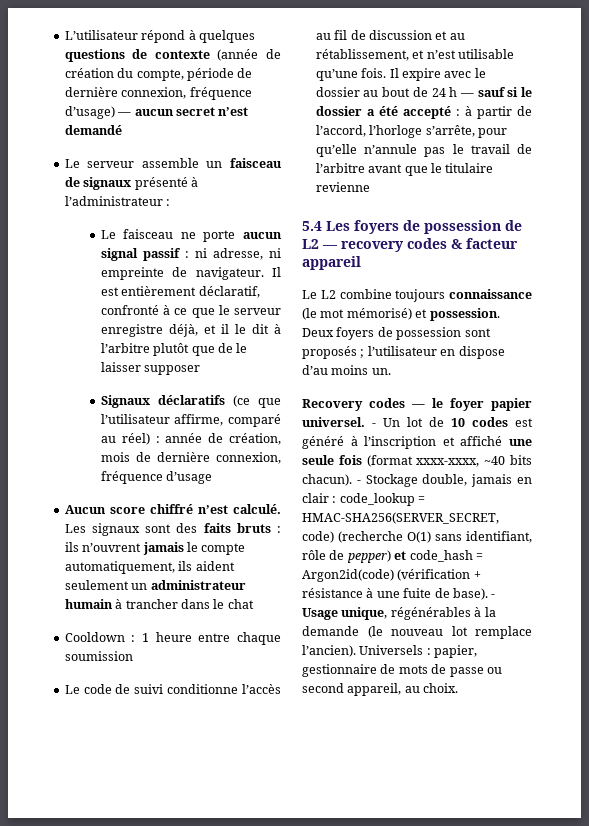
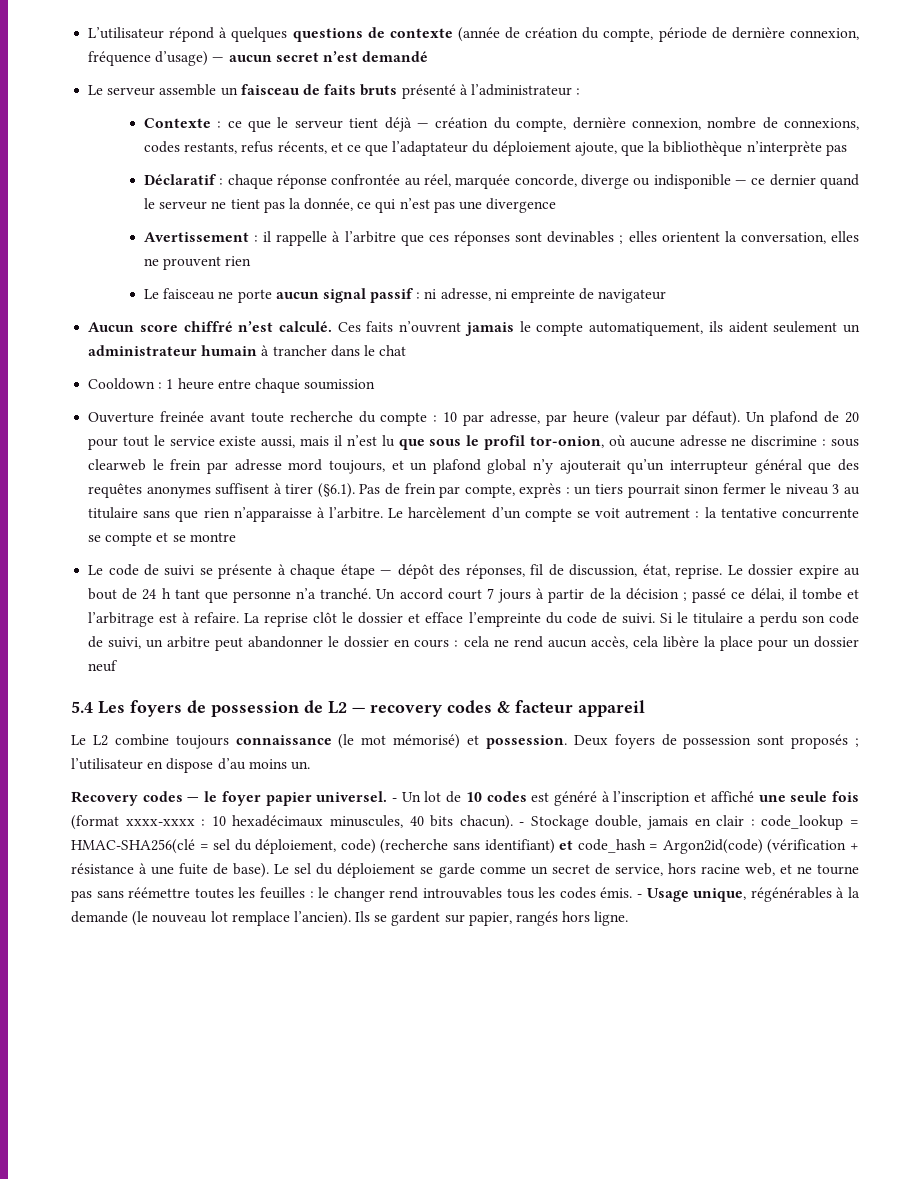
- Le serveur assemble un faisceau de signaux présenté à l’administrateur :
+ Le serveur assemble un faisceau de faits bruts présenté à l’administrateur :
+ Contexte : ce que le serveur tient déjà — création du compte, dernière connexion, nombre de connexions, codes restants, refus récents, et ce que l’adaptateur du déploiement ajoute, que la bibliothèque n’interprète pas
+ Déclaratif : chaque réponse confrontée au réel, marquée concorde, diverge ou indisponible — ce dernier quand le serveur ne tient pas la donnée, ce qui n’est pas une divergence
+ Avertissement : il rappelle à l’arbitre que ces réponses sont devinables ; elles orientent la conversation, elles ne prouvent rien
- Le faisceau ne porte aucun signal passif : ni adresse, ni empreinte de navigateur. Il est entièrement déclaratif, confronté à ce que le serveur enregistre déjà, et il le dit à l’arbitre plutôt que de le laisser supposer
- Signaux déclaratifs (ce que l’utilisateur affirme, comparé au réel) : année de création, mois de dernière connexion, fréquence d’usage
+ Le faisceau ne porte aucun signal passif : ni adresse, ni empreinte de navigateur
- Les signaux sont des faits bruts : ils n’ouvrent jamais le compte automatiquement, ils aident seulement un administrateur humain à trancher dans le chat
+ Ces faits n’ouvrent jamais le compte automatiquement, ils aident seulement un administrateur humain à trancher dans le chat
- Le code de suivi conditionne l’accès au fil de discussion et au rétablissement, et n’est utilisable qu’une fois. Il expire avec le dossier au bout de 24 h — sauf si le dossier a été accepté : à partir de l’accord, l’horloge s’arrête, pour qu’elle n’annule pas le travail de l’arbitre avant que le titulaire revienne
+ Ouverture freinée avant toute recherche du compte : 10 par adresse, par heure (valeur par défaut). Un plafond de 20 pour tout le service existe aussi, mais il n’est lu que sous le profil tor-onion, où aucune adresse ne discrimine : sous clearweb le frein par adresse mord toujours, et un plafond global n’y ajouterait qu’un interrupteur général que des requêtes anonymes suffisent à tirer (§6.1). Pas de frein par compte, exprès : un tiers pourrait sinon fermer le niveau 3 au titulaire sans que rien n’apparaisse à l’arbitre. Le harcèlement d’un compte se voit autrement : la tentative concurrente se compte et se montre
+ Le code de suivi se présente à chaque étape — dépôt des réponses, fil de discussion, état, reprise. Le dossier expire au bout de 24 h tant que personne n’a tranché. Un accord court 7 jours à partir de la décision ; passé ce délai, il tombe et l’arbitrage est à refaire. La reprise clôt le dossier et efface l’empreinte du code de suivi. Si le titulaire a perdu son code de suivi, un arbitre peut abandonner le dossier en cours : cela ne rend aucun accès, cela libère la place pour un dossier neuf
- - Un lot de 10 codes est généré à l’inscription et affiché une seule fois (format xxxx-xxxx, ~40 bits chacun).
+ - Un lot de 10 codes est généré à l’inscription et affiché une seule fois (format xxxx-xxxx : 10 hexadécimaux minuscules, 40 bits chacun).
- - Stockage double, jamais en clair : code_lookup = HMAC-SHA256(SERVER_SECRET, code) (recherche O(1) sans identifiant, rôle de pepper) et code_hash = Argon2id(code) (vérification + résistance à une fuite de base).
+ - Stockage double, jamais en clair : code_lookup = HMAC-SHA256(clé = sel du déploiement, code) (recherche sans identifiant) et code_hash = Argon2id(code) (vérification + résistance à une fuite de base).
+ Le sel du déploiement se garde comme un secret de service, hors racine web, et ne tourne pas sans réémettre toutes les feuilles : le changer rend introuvables tous les codes émis.
- Universels : papier, gestionnaire de mots de passe ou second appareil, au choix.
+ Ils se gardent sur papier, rangés hors ligne.

